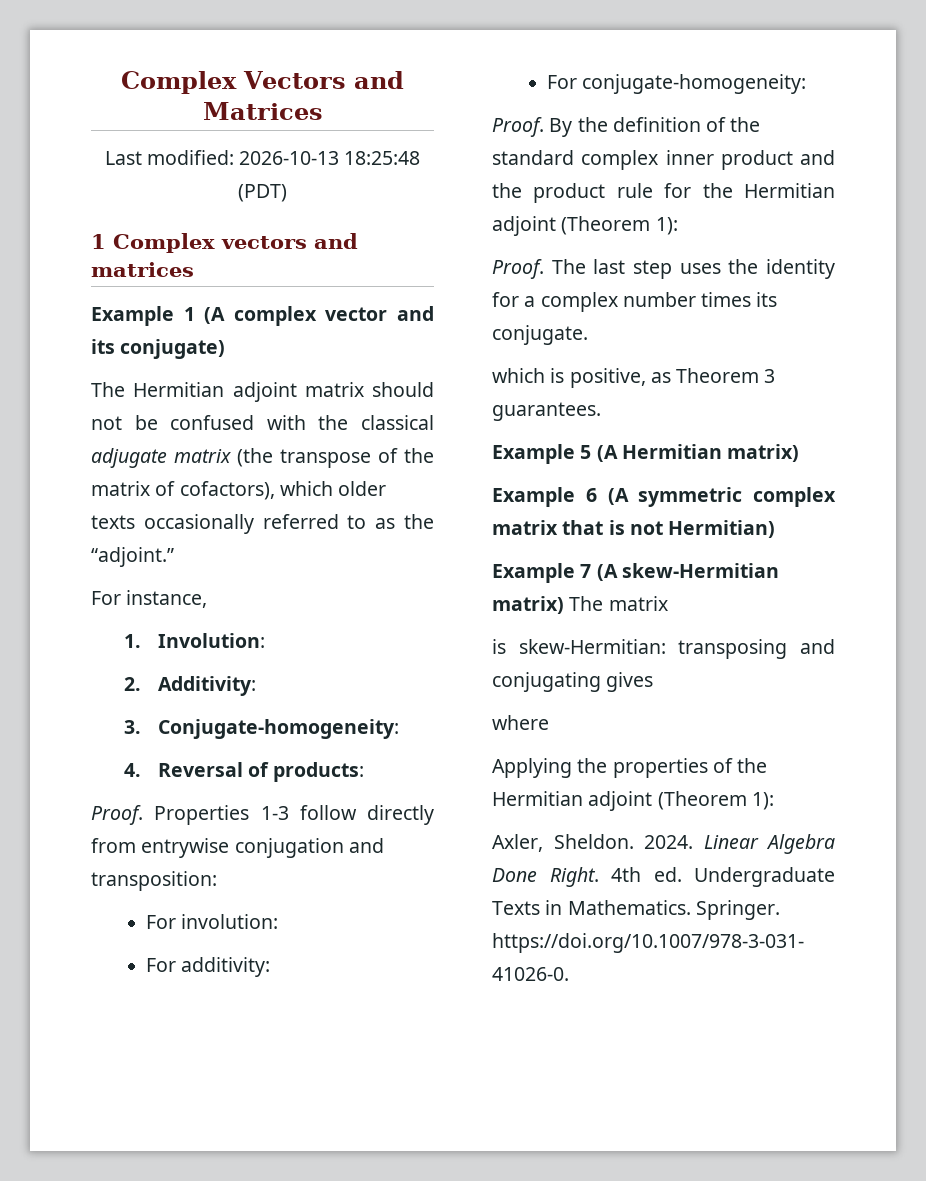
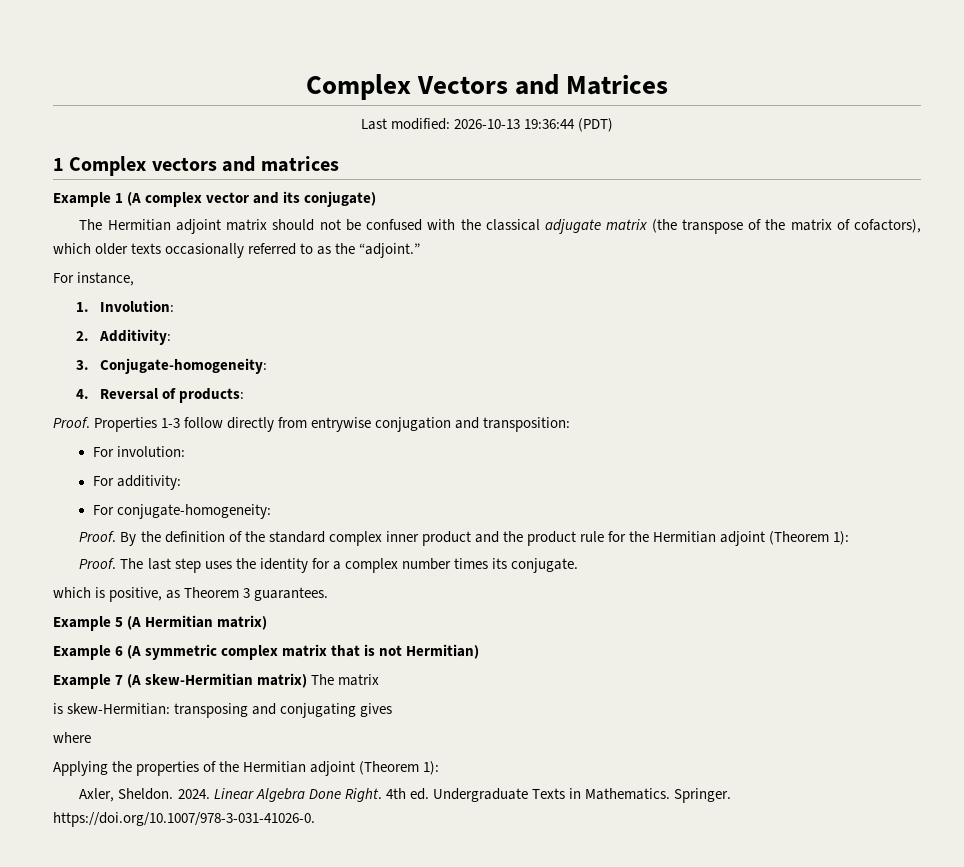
- Last modified: 2026-10-13 18:25:48 (PDT)
+ Last modified: 2026-10-13 19:36:44 (PDT)

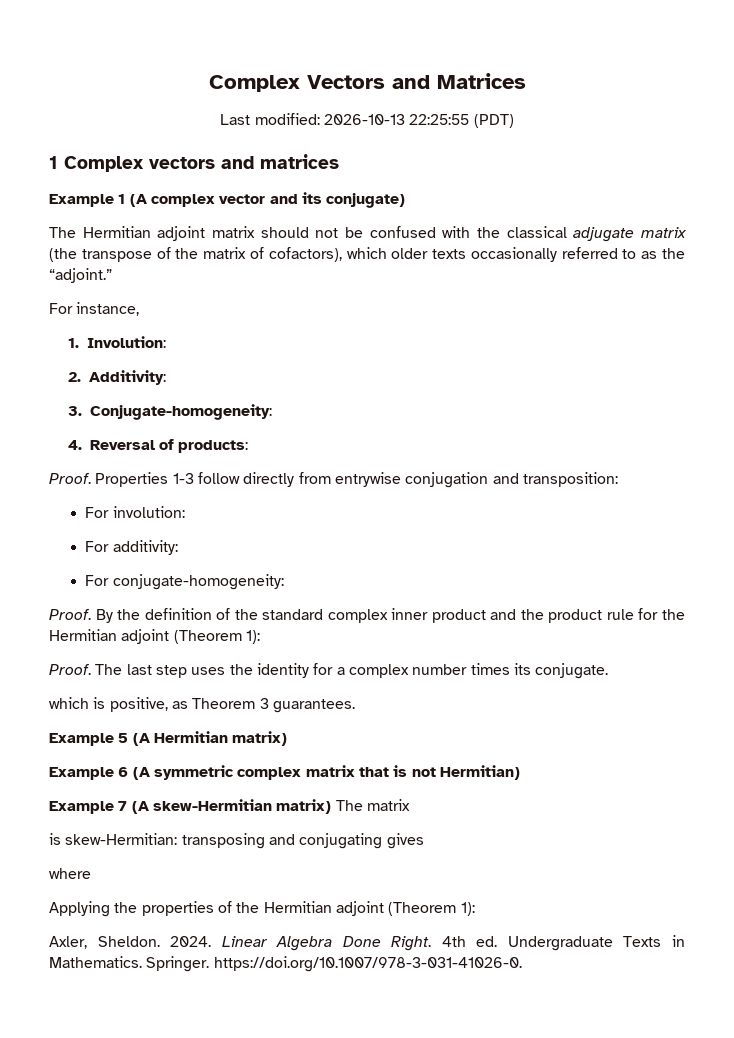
- Last modified: 2026-10-13 19:36:44 (PDT)
+ Last modified: 2026-10-13 22:25:55 (PDT)

